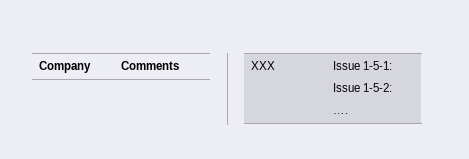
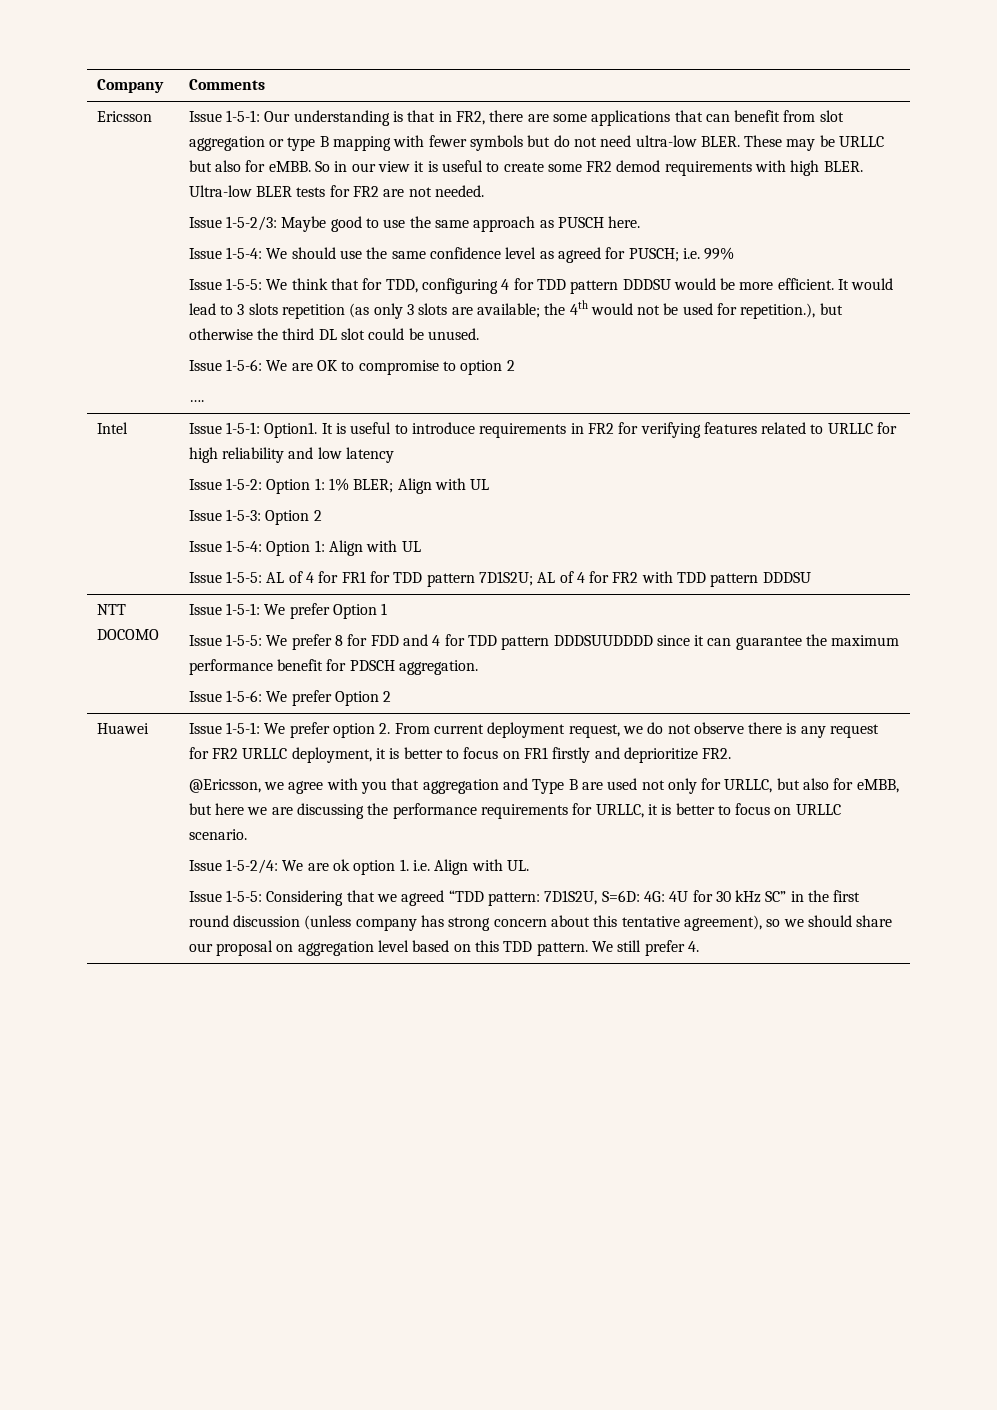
- XXX | Issue 1-5-1:
- Issue 1-5-2:
+ Ericsson | Issue 1-5-1: Our understanding is that in FR2, there are some applications that can benefit from slot aggregation or type B mapping with fewer symbols but do not need ultra-low BLER. These may be URLLC but also for eMBB. So in our view it is useful to create some FR2 demod requirements with high BLER. Ultra-low BLER tests for FR2 are not needed.
+ Issue 1-5-2/3: Maybe good to use the same approach as PUSCH here.
+ Issue 1-5-4: We should use the same confidence level as agreed for PUSCH; i.e. 99%
+ Issue 1-5-5: We think that for TDD, configuring 4 for TDD pattern DDDSU would be more efficient. It would lead to 3 slots repetition (as only 3 slots are available; the 4th would not be used for repetition.), but otherwise the third DL slot could be unused.
+ Issue 1-5-6: We are OK to compromise to option 2
  ….
+ Intel | Issue 1-5-1: Option1. It is useful to introduce requirements in FR2 for verifying features related to URLLC for high reliability and low latency
+ Issue 1-5-2: Option 1: 1% BLER; Align with UL
+ Issue 1-5-3: Option 2
+ Issue 1-5-4: Option 1: Align with UL
+ Issue 1-5-5: AL of 4 for FR1 for TDD pattern 7D1S2U; AL of 4 for FR2 with TDD pattern DDDSU
+ NTT DOCOMO | Issue 1-5-1: We prefer Option 1
+ Issue 1-5-5: We prefer 8 for FDD and 4 for TDD pattern DDDSUUDDDD since it can guarantee the maximum performance benefit for PDSCH aggregation.
+ Issue 1-5-6: We prefer Option 2
+ Huawei | Issue 1-5-1: We prefer option 2. From current deployment request, we do not observe there is any request for FR2 URLLC deployment, it is better to focus on FR1 firstly and deprioritize FR2.
+ @Ericsson, we agree with you that aggregation and Type B are used not only for URLLC, but also for eMBB, but here we are discussing the performance requirements for URLLC, it is better to focus on URLLC scenario.
+ Issue 1-5-2/4: We are ok option 1. i.e. Align with UL.
+ Issue 1-5-5: Considering that we agreed “TDD pattern: 7D1S2U, S=6D: 4G: 4U for 30 kHz SC” in the first round discussion (unless company has strong concern about this tentative agreement), so we should share our proposal on aggregation level based on this TDD pattern. We still prefer 4.

